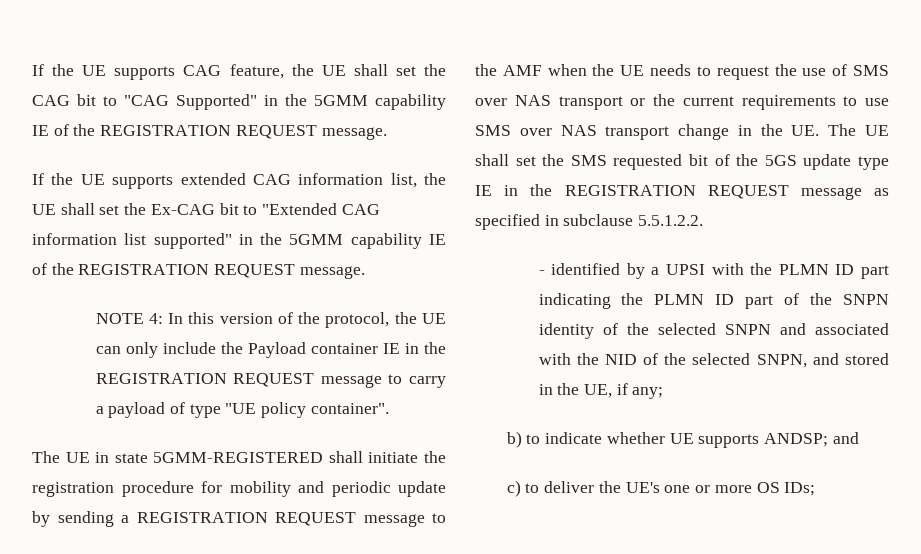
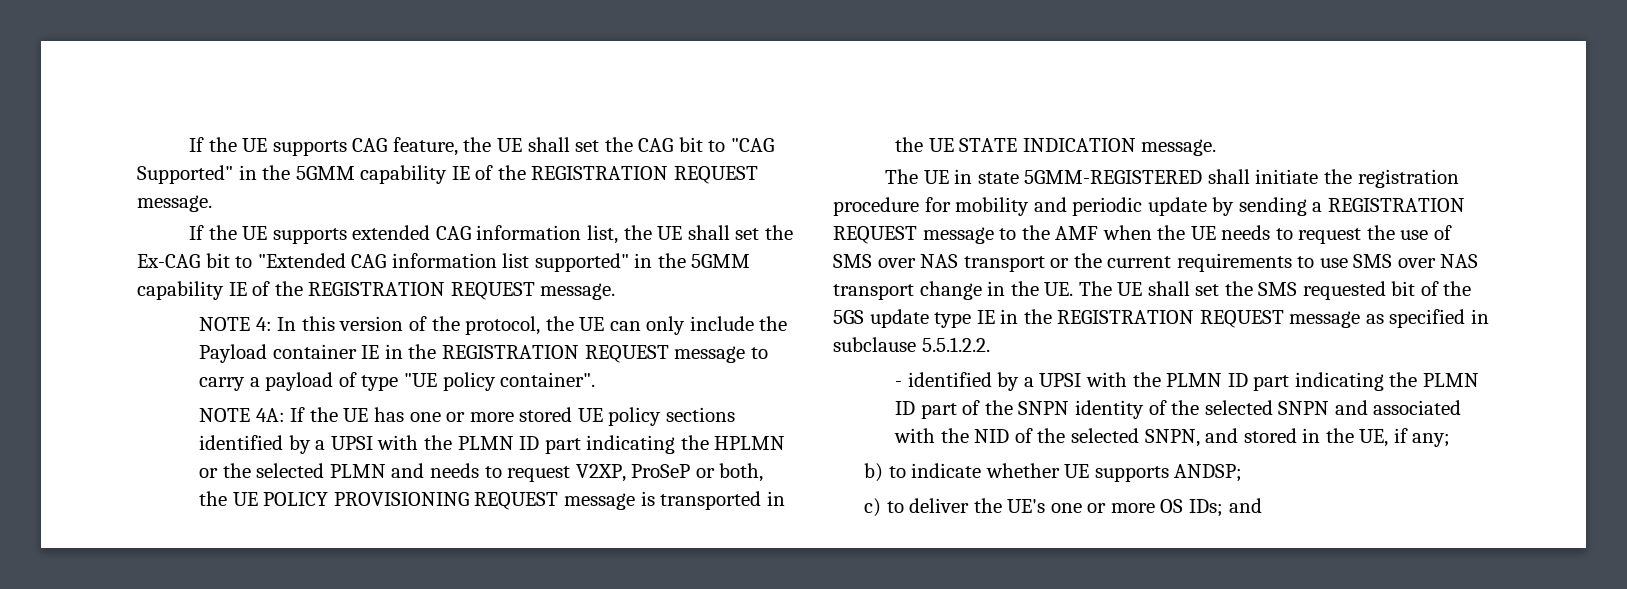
+ NOTE 4A: If the UE has one or more stored UE policy sections identified by a UPSI with the PLMN ID part indicating the HPLMN or the selected PLMN and needs to request V2XP, ProSeP or both, the UE POLICY PROVISIONING REQUEST message is transported in the UE STATE INDICATION message.
- b) to indicate whether UE supports ANDSP; and
+ b) to indicate whether UE supports ANDSP;
- c) to deliver the UE's one or more OS IDs;
+ c) to deliver the UE's one or more OS IDs; and

